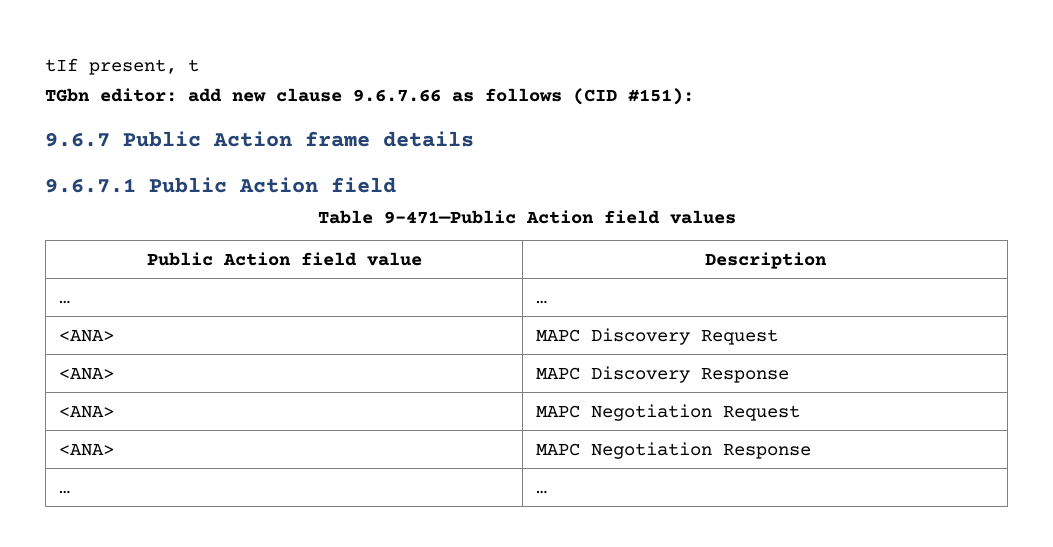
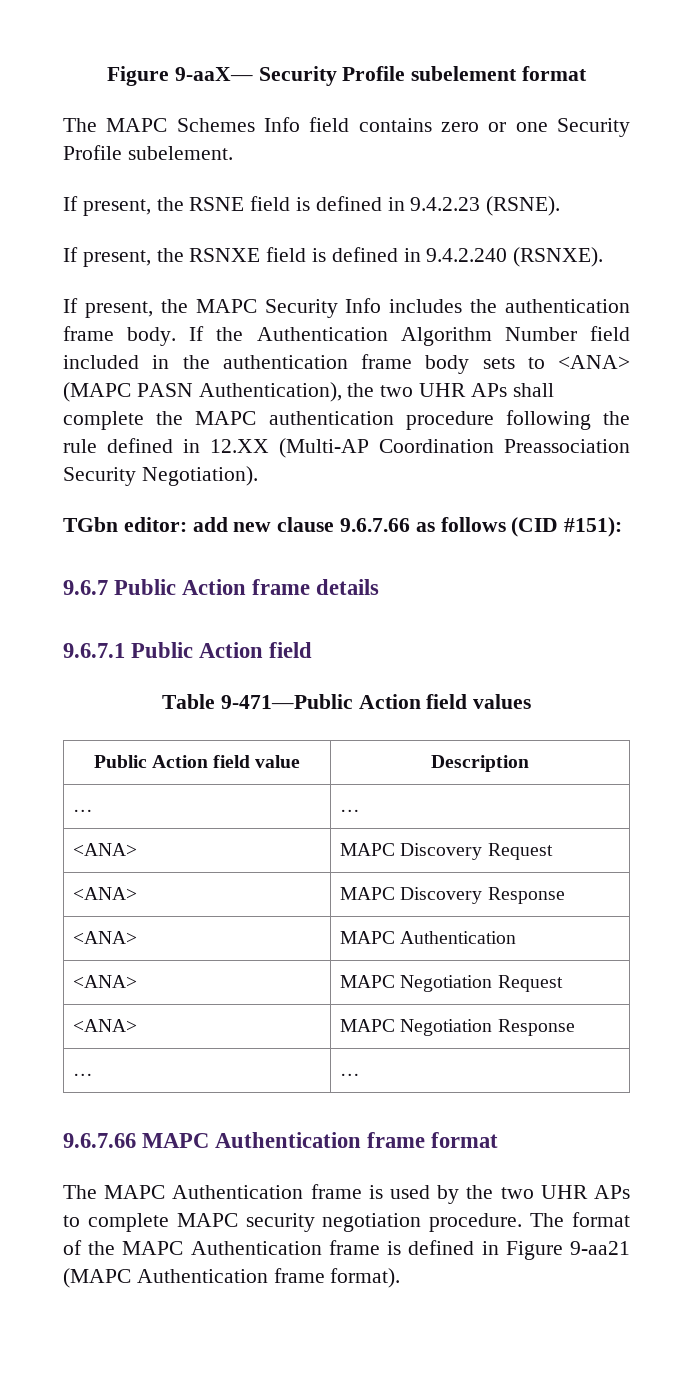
- tIf present, t
+ Figure 9-aaX— Security Profile subelement format
+ The MAPC Schemes Info field contains zero or one Security Profile subelement.
+ If present, the RSNE field is defined in 9.4.2.23 (RSNE).
+ If present, the RSNXE field is defined in 9.4.2.240 (RSNXE).
+ If present, the MAPC Security Info includes the authentication frame body. If the Authentication Algorithm Number field included in the authentication frame body sets to <ANA> (MAPC PASN Authentication), the two UHR APs shall complete the MAPC authentication procedure following the rule defined in 12.XX (Multi-AP Coordination Preassociation Security Negotiation).
+ <ANA> | MAPC Authentication
+ 9.6.7.66 MAPC Authentication frame format
+ The MAPC Authentication frame is used by the two UHR APs to complete MAPC security negotiation procedure. The format of the MAPC Authentication frame is defined in Figure 9-aa21 (MAPC Authentication frame format).

